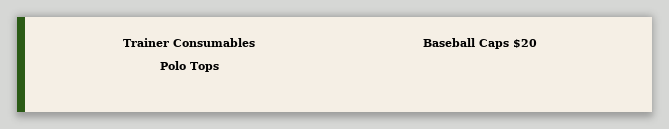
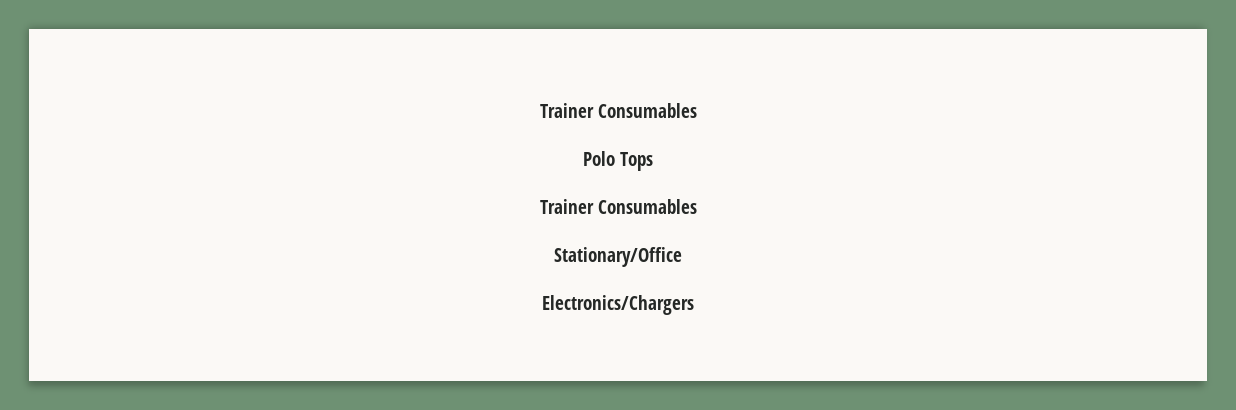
  Polo Tops
- Baseball Caps $20
+ Trainer Consumables
+ Stationary/Office
+ Electronics/Chargers

